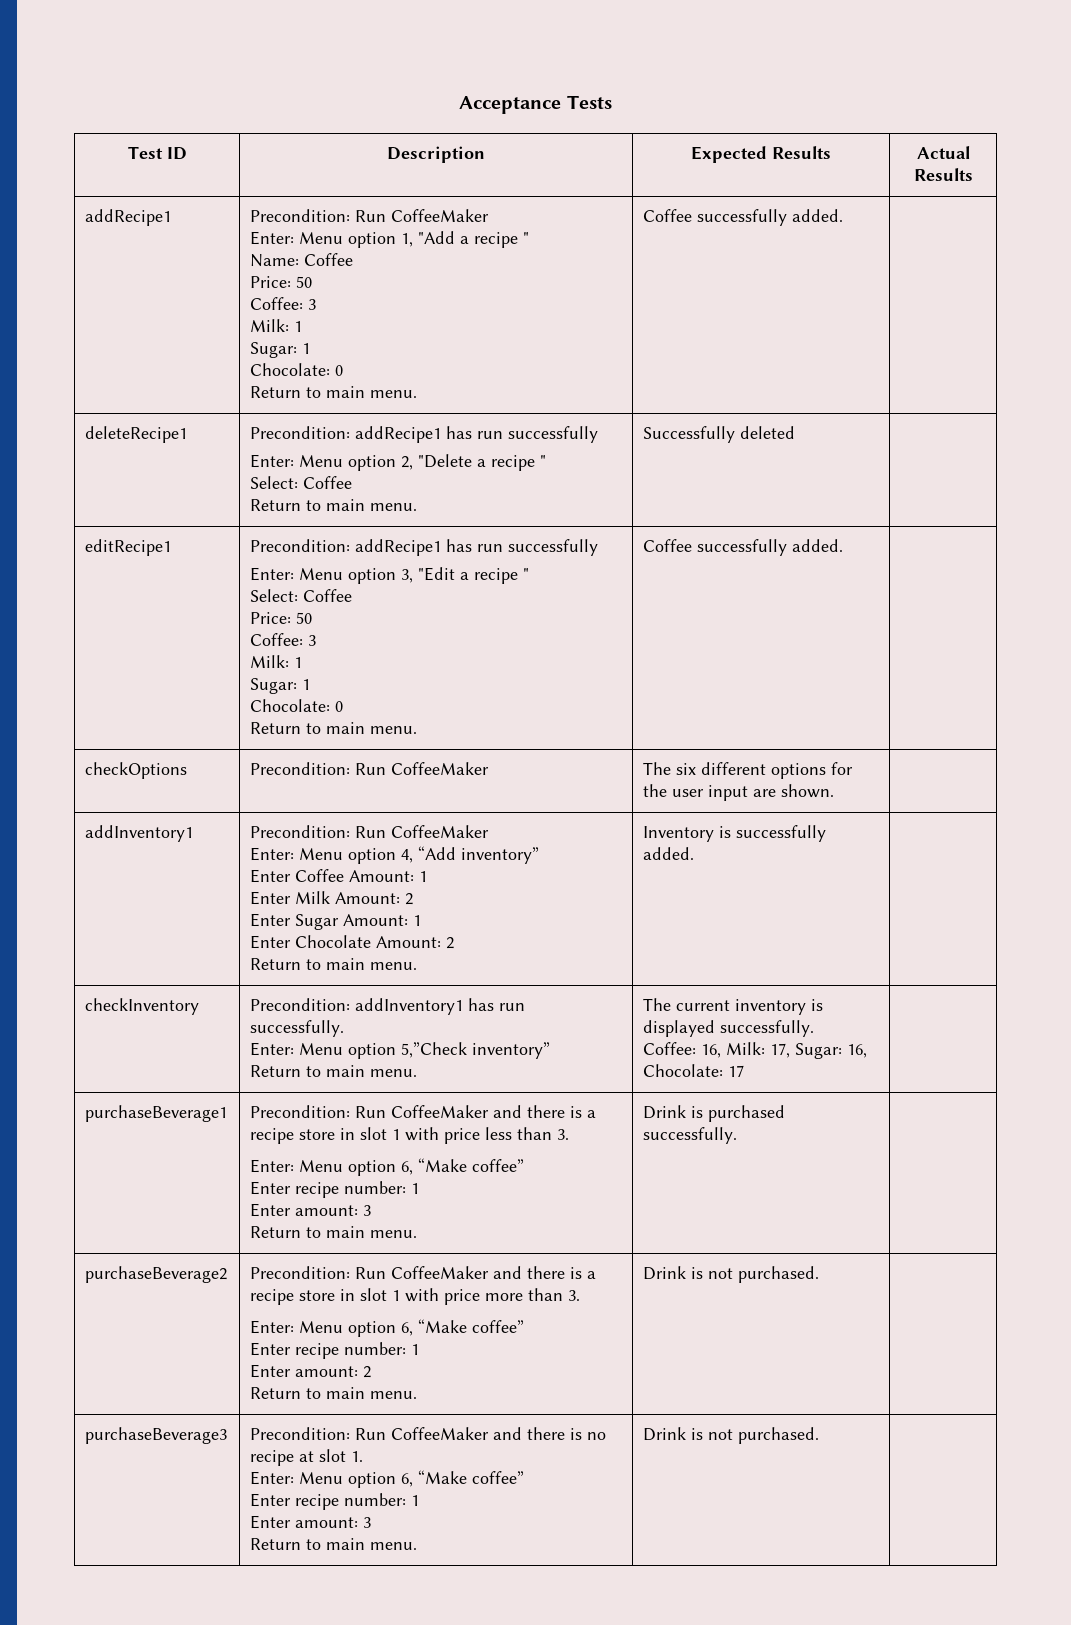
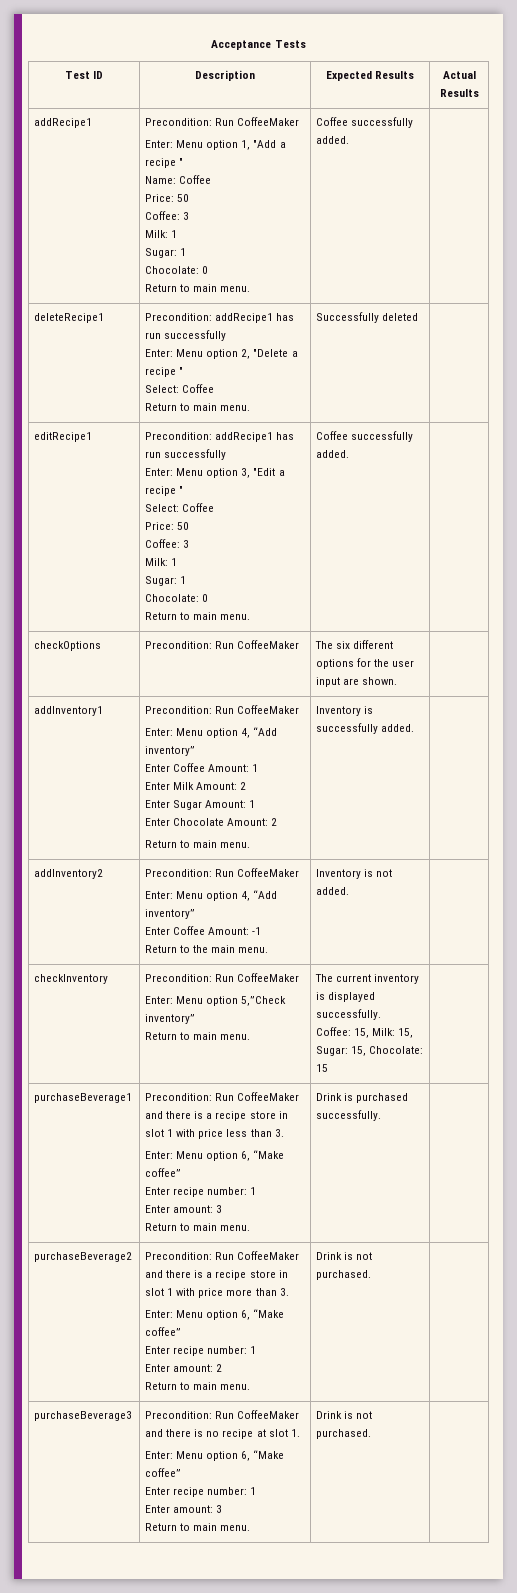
- checkInventory | Precondition: addInventory1 has run successfully.
+ addInventory2 | Precondition: Run CoffeeMaker
+ Enter: Menu option 4, “Add inventory”
+ Enter Coffee Amount: -1
+ Return to the main menu. | Inventory is not added. |
+ checkInventory | Precondition: Run CoffeeMaker
  Enter: Menu option 5,”Check inventory”
  Return to main menu. | The current inventory is displayed successfully.
- Coffee: 16, Milk: 17, Sugar: 16, Chocolate: 17 |
+ Coffee: 15, Milk: 15, Sugar: 15, Chocolate: 15 |

